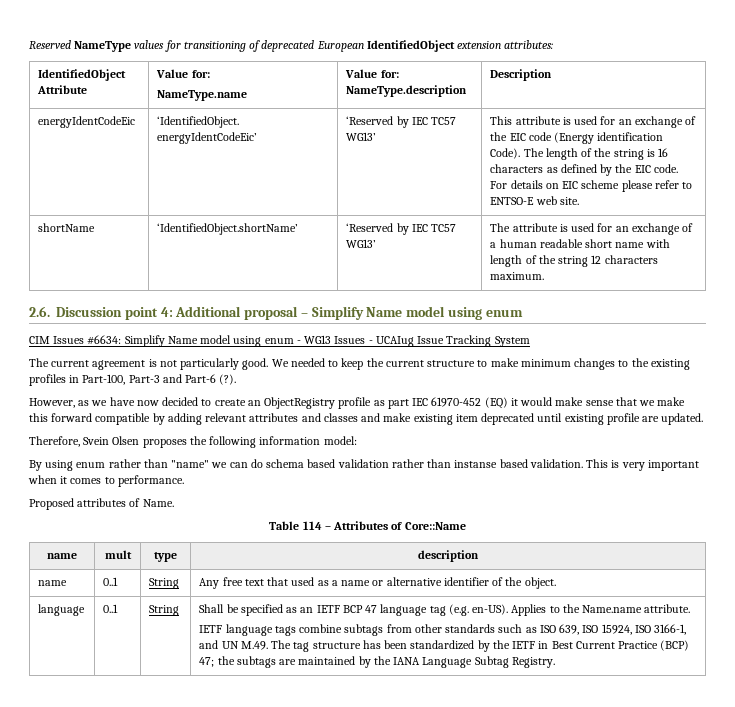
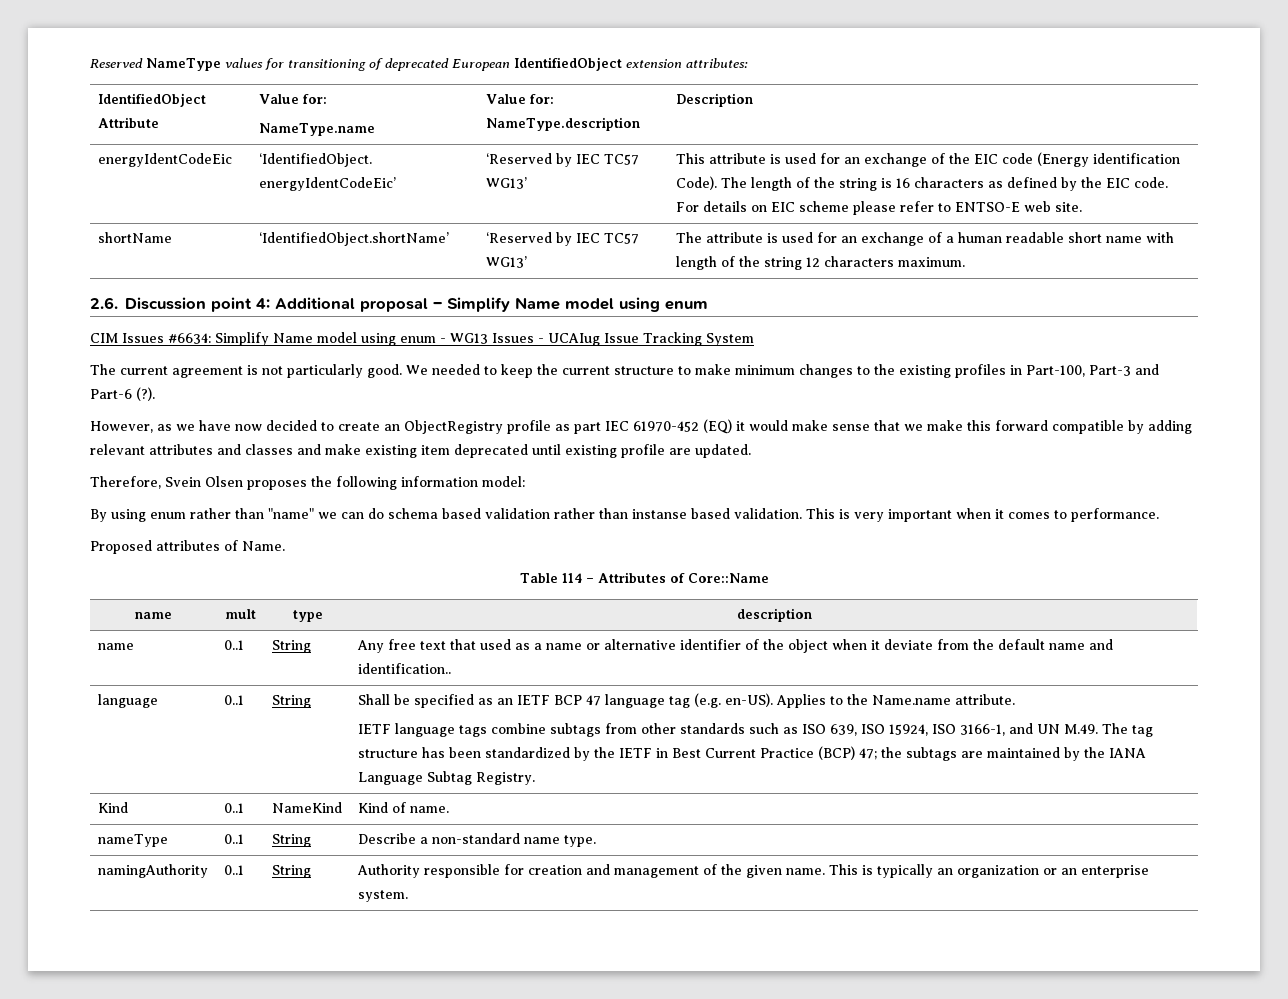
- name | 0..1 | String | Any free text that used as a name or alternative identifier of the object.
+ name | 0..1 | String | Any free text that used as a name or alternative identifier of the object when it deviate from the default name and identification..
+ Kind | 0..1 | NameKind | Kind of name.
+ nameType | 0..1 | String | Describe a non-standard name type.
+ namingAuthority | 0..1 | String | Authority responsible for creation and management of the given name. This is typically an organization or an enterprise system.

